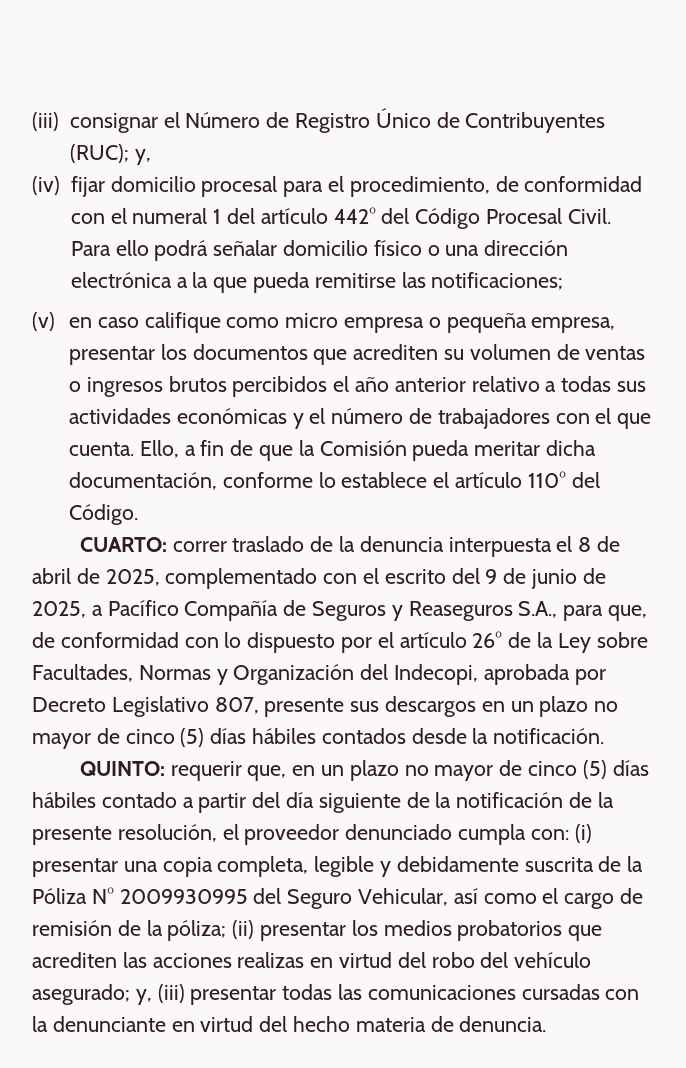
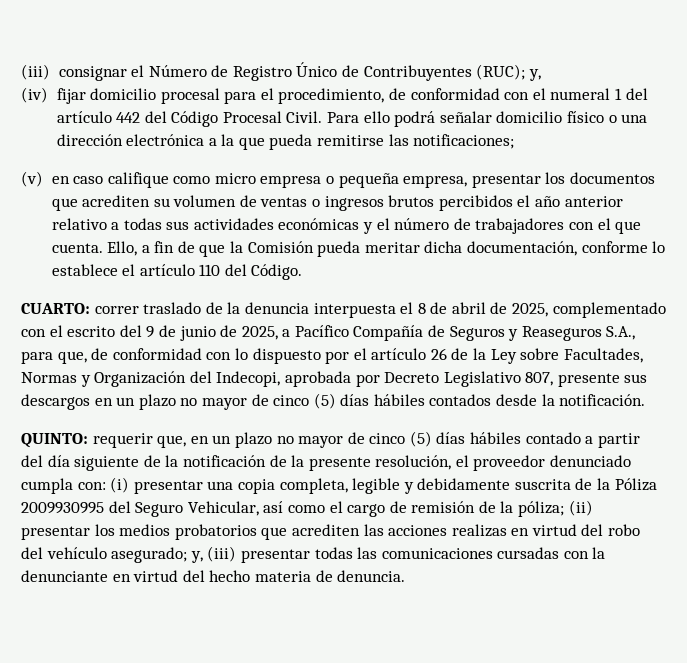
- (iv) fijar domicilio procesal para el procedimiento, de conformidad con el numeral 1 del artículo 442° del Código Procesal Civil.
+ (iv) fijar domicilio procesal para el procedimiento, de conformidad con el numeral 1 del artículo 442 del Código Procesal Civil.
- Ello, a fin de que la Comisión pueda meritar dicha documentación, conforme lo establece el artículo 110° del Código.
+ Ello, a fin de que la Comisión pueda meritar dicha documentación, conforme lo establece el artículo 110 del Código.
- correr traslado de la denuncia interpuesta el 8 de abril de 2025, complementado con el escrito del 9 de junio de 2025, a Pacífico Compañía de Seguros y Reaseguros S.A., para que, de conformidad con lo dispuesto por el artículo 26° de la Ley sobre Facultades, Normas y Organización del Indecopi, aprobada por Decreto Legislativo 807, presente sus descargos en un plazo no mayor de cinco (5) días hábiles contados desde la notificación.
+ correr traslado de la denuncia interpuesta el 8 de abril de 2025, complementado con el escrito del 9 de junio de 2025, a Pacífico Compañía de Seguros y Reaseguros S.A., para que, de conformidad con lo dispuesto por el artículo 26 de la Ley sobre Facultades, Normas y Organización del Indecopi, aprobada por Decreto Legislativo 807, presente sus descargos en un plazo no mayor de cinco (5) días hábiles contados desde la notificación.
- (i) presentar una copia completa, legible y debidamente suscrita de la Póliza N° 2009930995 del Seguro Vehicular, así como el cargo de remisión de la póliza;
+ (i) presentar una copia completa, legible y debidamente suscrita de la Póliza 2009930995 del Seguro Vehicular, así como el cargo de remisión de la póliza;

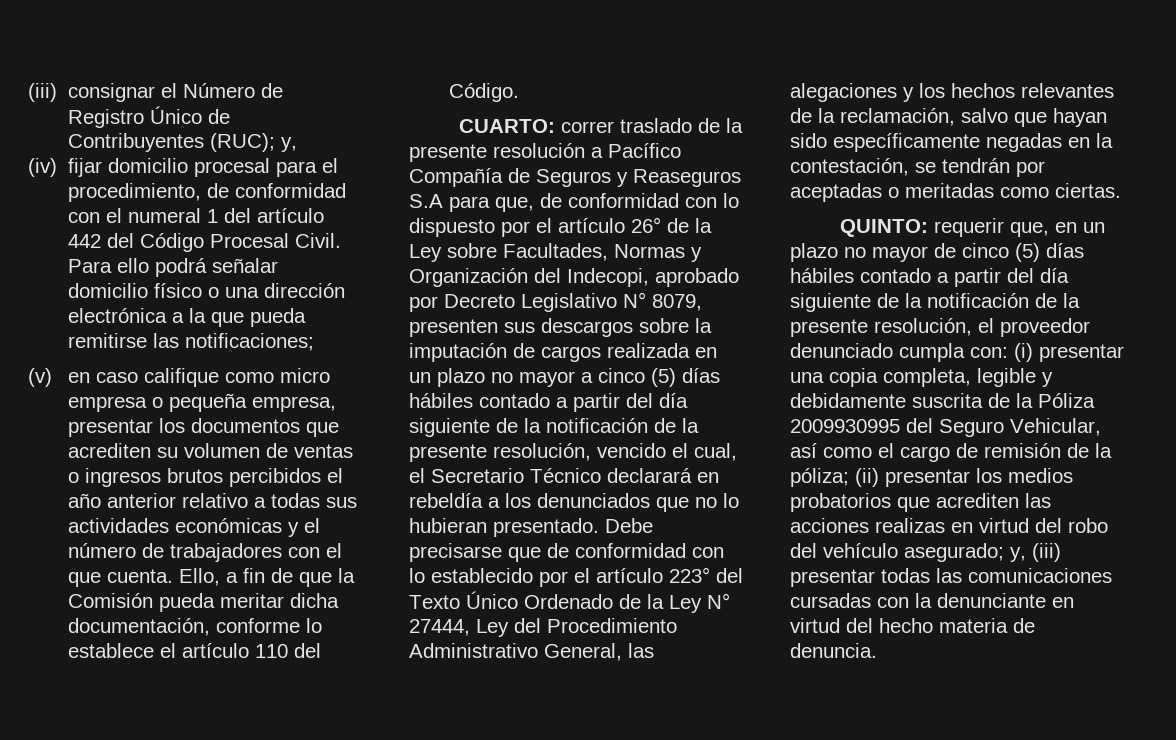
- CUARTO: correr traslado de la denuncia interpuesta el 8 de abril de 2025, complementado con el escrito del 9 de junio de 2025, a Pacífico Compañía de Seguros y Reaseguros S.A., para que, de conformidad con lo dispuesto por el artículo 26 de la Ley sobre Facultades, Normas y Organización del Indecopi, aprobada por Decreto Legislativo 807, presente sus descargos en un plazo no mayor de cinco (5) días hábiles contados desde la notificación.
+ CUARTO: correr traslado de la presente resolución a Pacífico Compañía de Seguros y Reaseguros S.A para que, de conformidad con lo dispuesto por el artículo 26° de la Ley sobre Facultades, Normas y Organización del Indecopi, aprobado por Decreto Legislativo N° 8079, presenten sus descargos sobre la imputación de cargos realizada en un plazo no mayor a cinco (5) días hábiles contado a partir del día siguiente de la notificación de la presente resolución, vencido el cual, el Secretario Técnico declarará en rebeldía a los denunciados que no lo hubieran presentado. Debe precisarse que de conformidad con lo establecido por el artículo 223° del Texto Único Ordenado de la Ley N° 27444, Ley del Procedimiento Administrativo General, las alegaciones y los hechos relevantes de la reclamación, salvo que hayan sido específicamente negadas en la contestación, se tendrán por aceptadas o meritadas como ciertas.

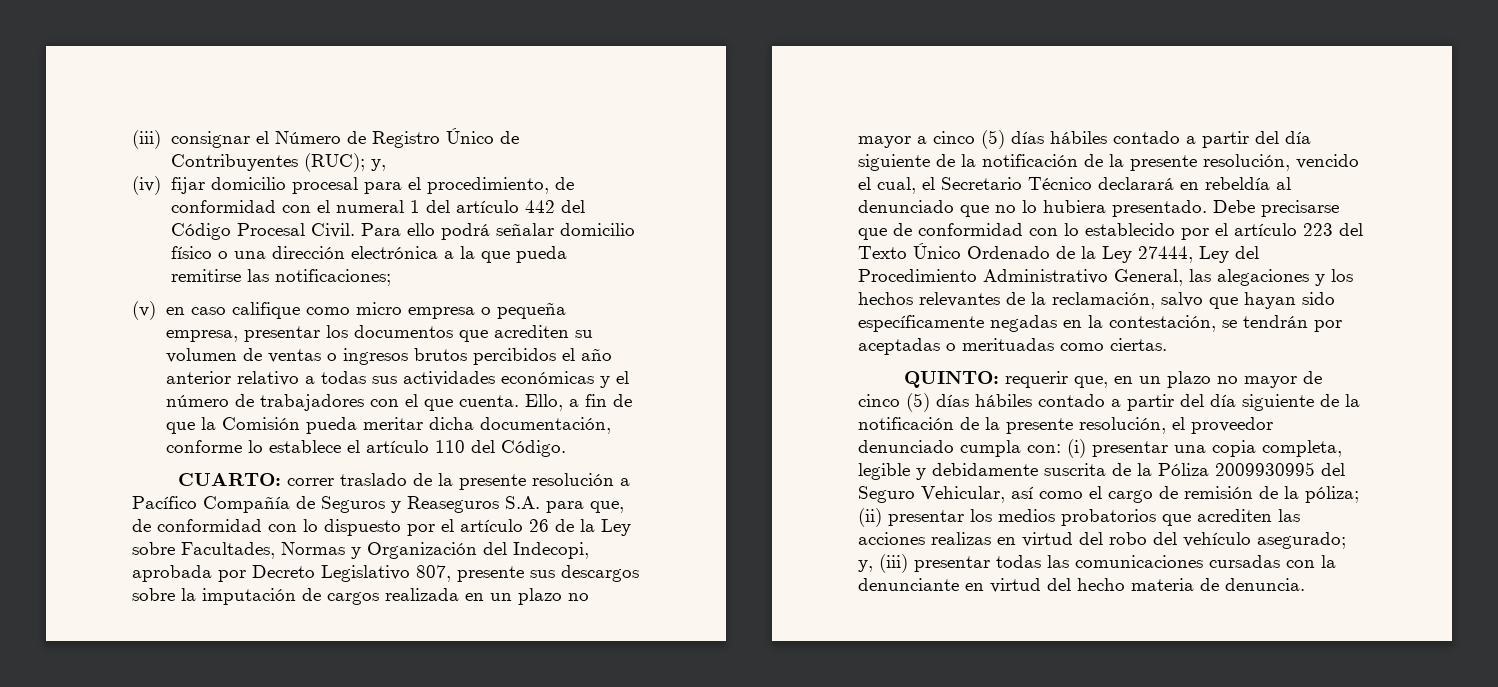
- correr traslado de la presente resolución a Pacífico Compañía de Seguros y Reaseguros S.A para que, de conformidad con lo dispuesto por el artículo 26° de la Ley sobre Facultades, Normas y Organización del Indecopi, aprobado por Decreto Legislativo N° 8079, presenten sus descargos sobre la imputación de cargos realizada en un plazo no mayor a cinco (5) días hábiles contado a partir del día siguiente de la notificación de la presente resolución, vencido el cual, el Secretario Técnico declarará en rebeldía a los denunciados que no lo hubieran presentado.
+ correr traslado de la presente resolución a Pacífico Compañía de Seguros y Reaseguros S.A. para que, de conformidad con lo dispuesto por el artículo 26 de la Ley sobre Facultades, Normas y Organización del Indecopi, aprobada por Decreto Legislativo 807, presente sus descargos sobre la imputación de cargos realizada en un plazo no mayor a cinco (5) días hábiles contado a partir del día siguiente de la notificación de la presente resolución, vencido el cual, el Secretario Técnico declarará en rebeldía al denunciado que no lo hubiera presentado.
- Debe precisarse que de conformidad con lo establecido por el artículo 223° del Texto Único Ordenado de la Ley N° 27444, Ley del Procedimiento Administrativo General, las alegaciones y los hechos relevantes de la reclamación, salvo que hayan sido específicamente negadas en la contestación, se tendrán por aceptadas o meritadas como ciertas.
+ Debe precisarse que de conformidad con lo establecido por el artículo 223 del Texto Único Ordenado de la Ley 27444, Ley del Procedimiento Administrativo General, las alegaciones y los hechos relevantes de la reclamación, salvo que hayan sido específicamente negadas en la contestación, se tendrán por aceptadas o merituadas como ciertas.

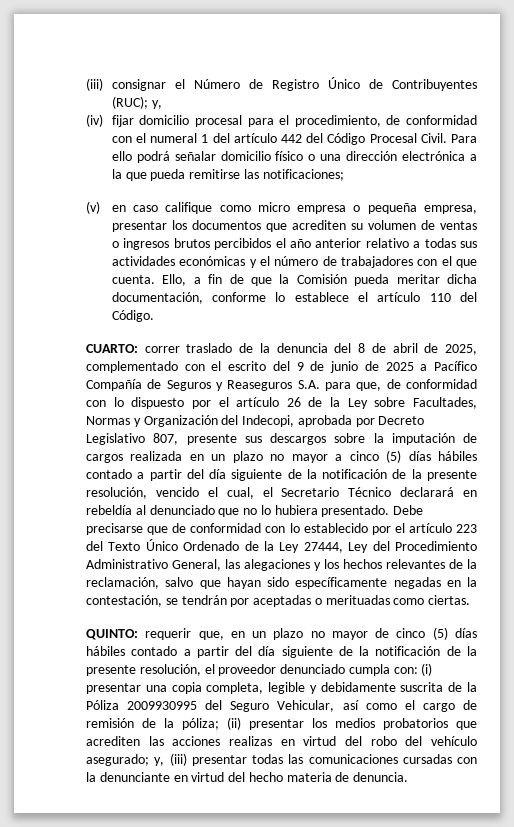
- correr traslado de la presente resolución a Pacífico Compañía de Seguros y Reaseguros S.A. para que, de conformidad con lo dispuesto por el artículo 26 de la Ley sobre Facultades, Normas y Organización del Indecopi, aprobada por Decreto Legislativo 807, presente sus descargos sobre la imputación de cargos realizada en un plazo no mayor a cinco (5) días hábiles contado a partir del día siguiente de la notificación de la presente resolución, vencido el cual, el Secretario Técnico declarará en rebeldía al denunciado que no lo hubiera presentado.
+ correr traslado de la denuncia del 8 de abril de 2025, complementado con el escrito del 9 de junio de 2025 a Pacífico Compañía de Seguros y Reaseguros S.A. para que, de conformidad con lo dispuesto por el artículo 26 de la Ley sobre Facultades, Normas y Organización del Indecopi, aprobada por Decreto Legislativo 807, presente sus descargos sobre la imputación de cargos realizada en un plazo no mayor a cinco (5) días hábiles contado a partir del día siguiente de la notificación de la presente resolución, vencido el cual, el Secretario Técnico declarará en rebeldía al denunciado que no lo hubiera presentado.

